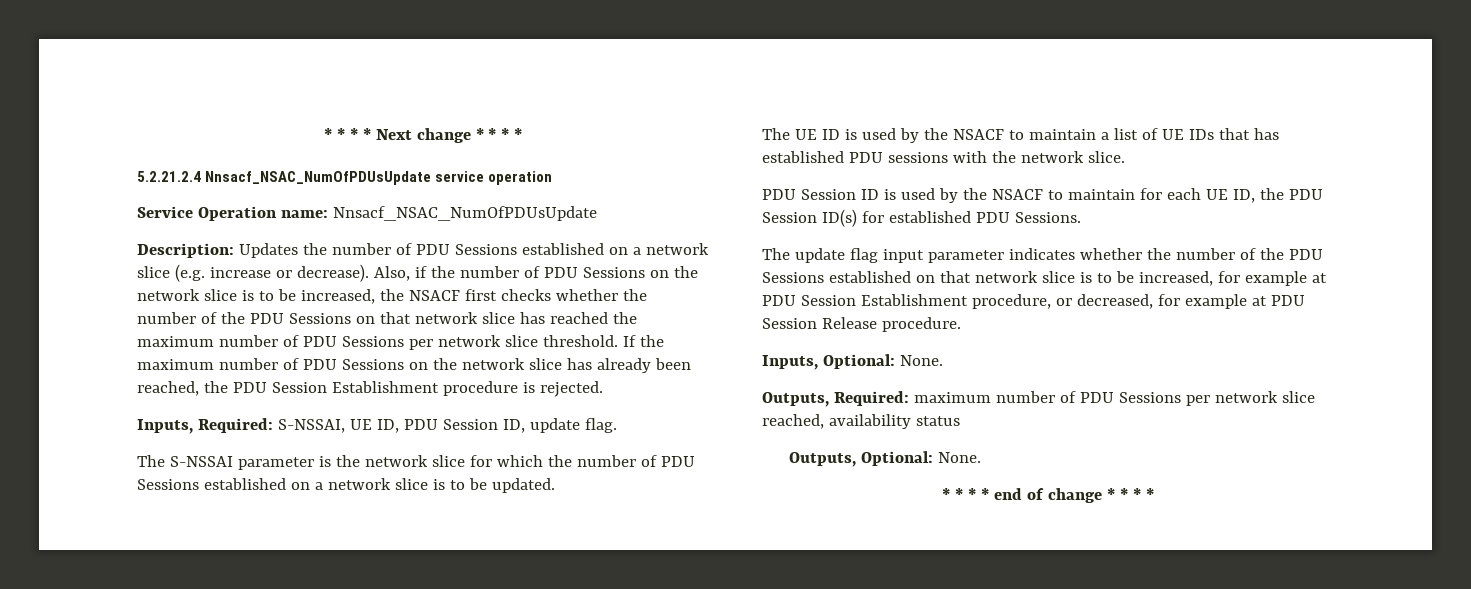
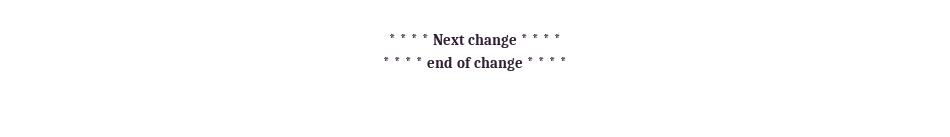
- 5.2.21.2.4 Nnsacf_NSAC_NumOfPDUsUpdate service operation
- Service Operation name: Nnsacf_NSAC_NumOfPDUsUpdate
- Description: Updates the number of PDU Sessions established on a network slice (e.g. increase or decrease). Also, if the number of PDU Sessions on the network slice is to be increased, the NSACF first checks whether the number of the PDU Sessions on that network slice has reached the maximum number of PDU Sessions per network slice threshold. If the maximum number of PDU Sessions on the network slice has already been reached, the PDU Session Establishment procedure is rejected.
- Inputs, Required: S-NSSAI, UE ID, PDU Session ID, update flag.
- The S-NSSAI parameter is the network slice for which the number of PDU Sessions established on a network slice is to be updated.
- The UE ID is used by the NSACF to maintain a list of UE IDs that has established PDU sessions with the network slice.
- PDU Session ID is used by the NSACF to maintain for each UE ID, the PDU Session ID(s) for established PDU Sessions.
- The update flag input parameter indicates whether the number of the PDU Sessions established on that network slice is to be increased, for example at PDU Session Establishment procedure, or decreased, for example at PDU Session Release procedure.
- Inputs, Optional: None.
- Outputs, Required: maximum number of PDU Sessions per network slice reached, availability status
- Outputs, Optional: None.

